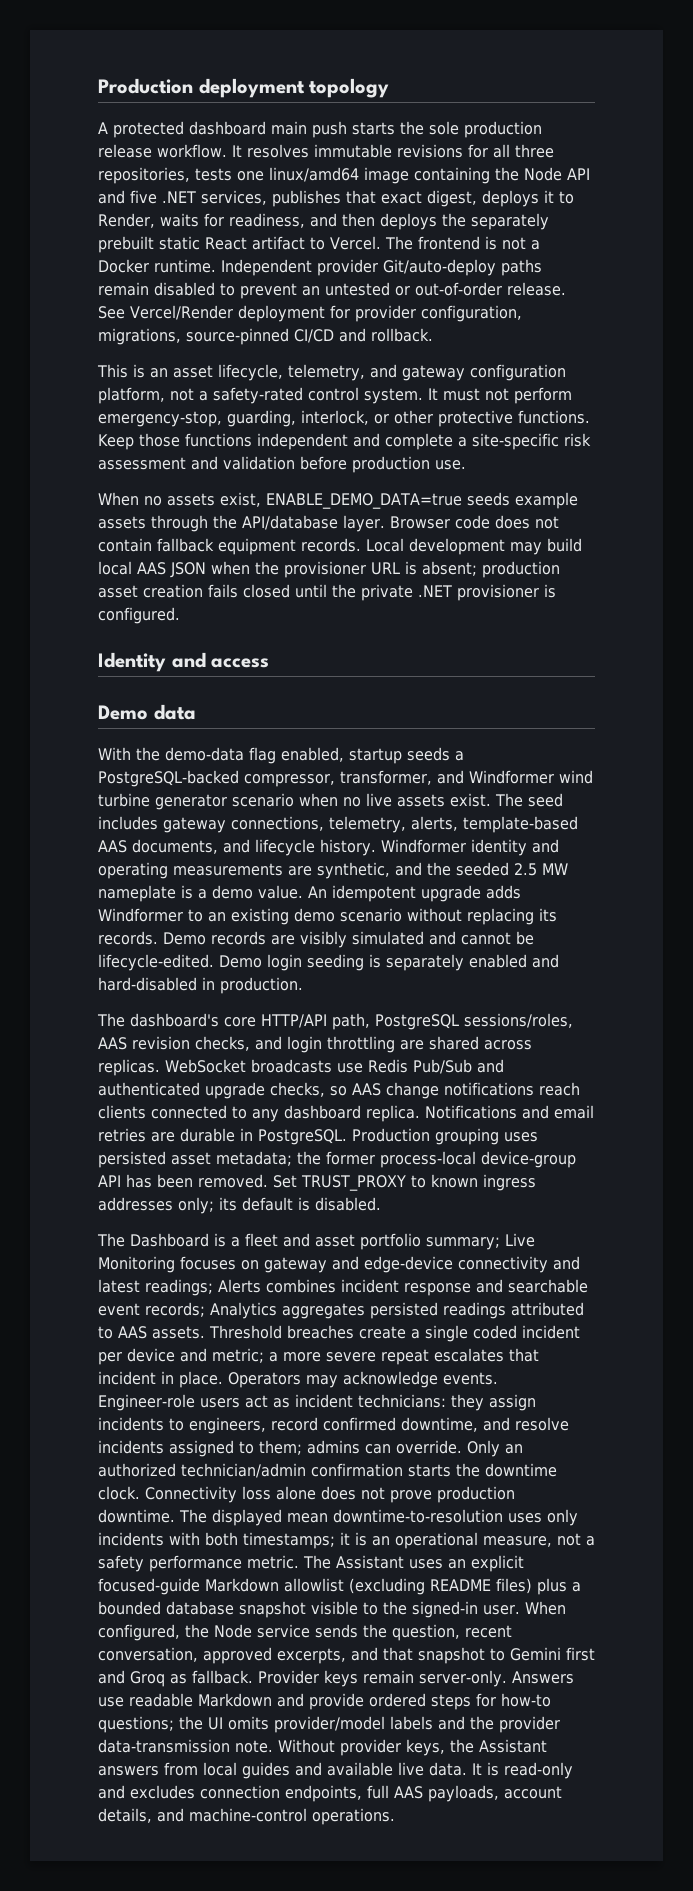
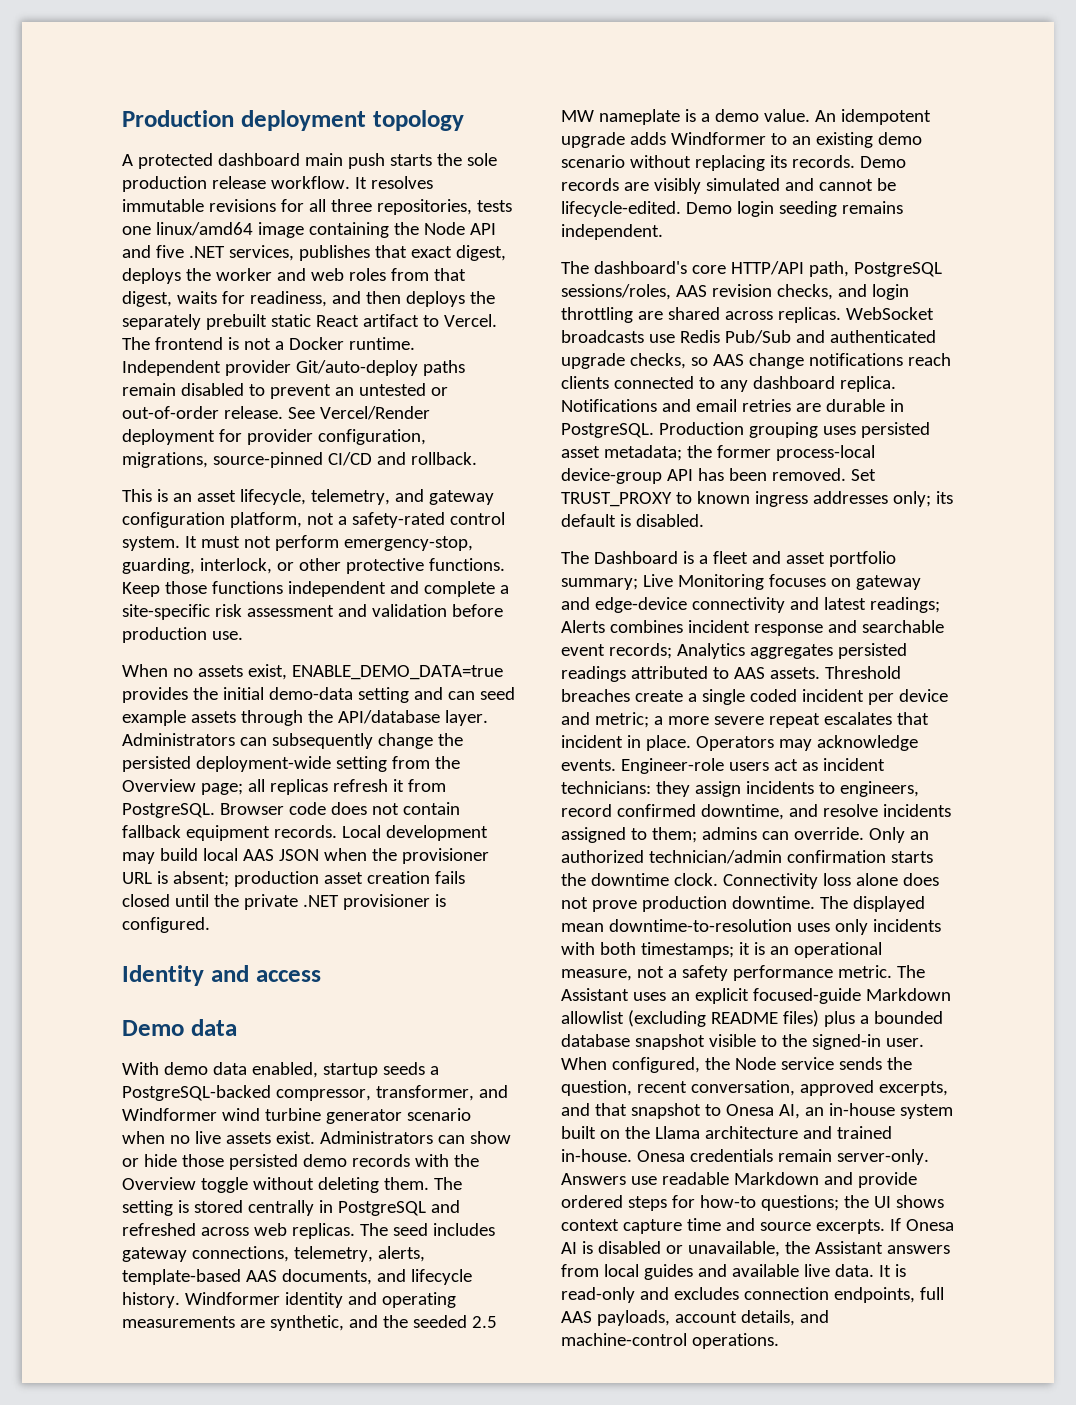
- It resolves immutable revisions for all three repositories, tests one linux/amd64 image containing the Node API and five .NET services, publishes that exact digest, deploys it to Render, waits for readiness, and then deploys the separately prebuilt static React artifact to Vercel.
+ It resolves immutable revisions for all three repositories, tests one linux/amd64 image containing the Node API and five .NET services, publishes that exact digest, deploys the worker and web roles from that digest, waits for readiness, and then deploys the separately prebuilt static React artifact to Vercel.
- When no assets exist, ENABLE_DEMO_DATA=true seeds example assets through the API/database layer.
+ When no assets exist, ENABLE_DEMO_DATA=true provides the initial demo-data setting and can seed example assets through the API/database layer.
+ Administrators can subsequently change the persisted deployment-wide setting from the Overview page; all replicas refresh it from PostgreSQL.
- With the demo-data flag enabled, startup seeds a PostgreSQL-backed compressor, transformer, and Windformer wind turbine generator scenario when no live assets exist.
+ With demo data enabled, startup seeds a PostgreSQL-backed compressor, transformer, and Windformer wind turbine generator scenario when no live assets exist.
+ Administrators can show or hide those persisted demo records with the Overview toggle without deleting them. The setting is stored centrally in PostgreSQL and refreshed across web replicas.
- Demo login seeding is separately enabled and hard-disabled in production.
+ Demo login seeding remains independent.
- When configured, the Node service sends the question, recent conversation, approved excerpts, and that snapshot to Gemini first and Groq as fallback. Provider keys remain server-only.
+ When configured, the Node service sends the question, recent conversation, approved excerpts, and that snapshot to Onesa AI, an in-house system built on the Llama architecture and trained in-house. Onesa credentials remain server-only.
- Answers use readable Markdown and provide ordered steps for how-to questions; the UI omits provider/model labels and the provider data-transmission note. Without provider keys, the Assistant answers from local guides and available live data.
+ Answers use readable Markdown and provide ordered steps for how-to questions; the UI shows context capture time and source excerpts. If Onesa AI is disabled or unavailable, the Assistant answers from local guides and available live data.

